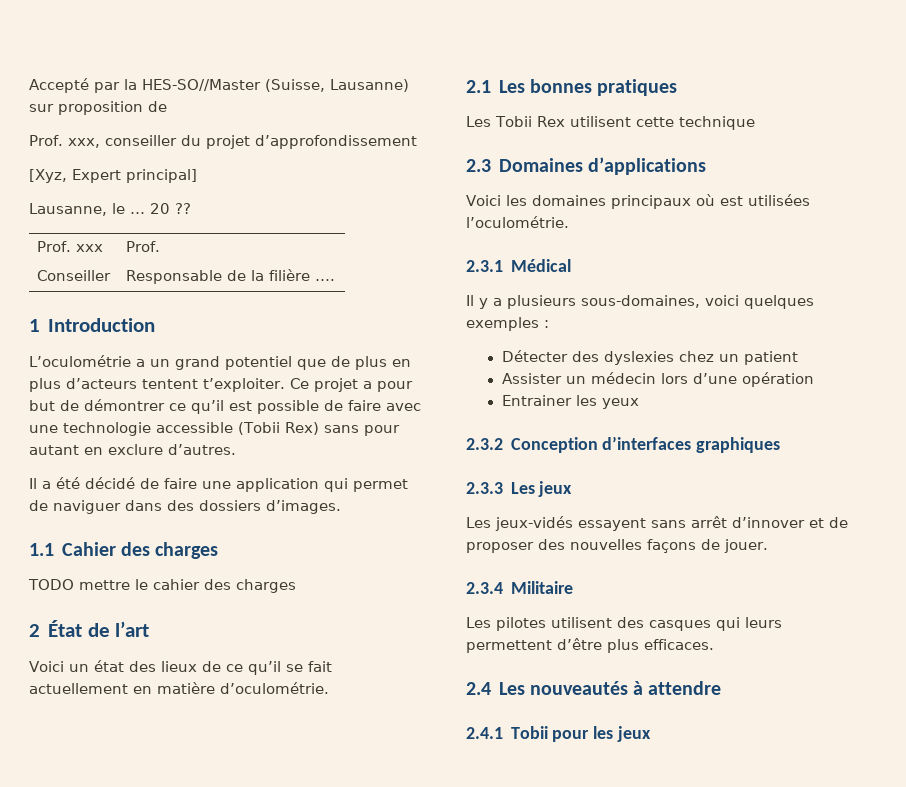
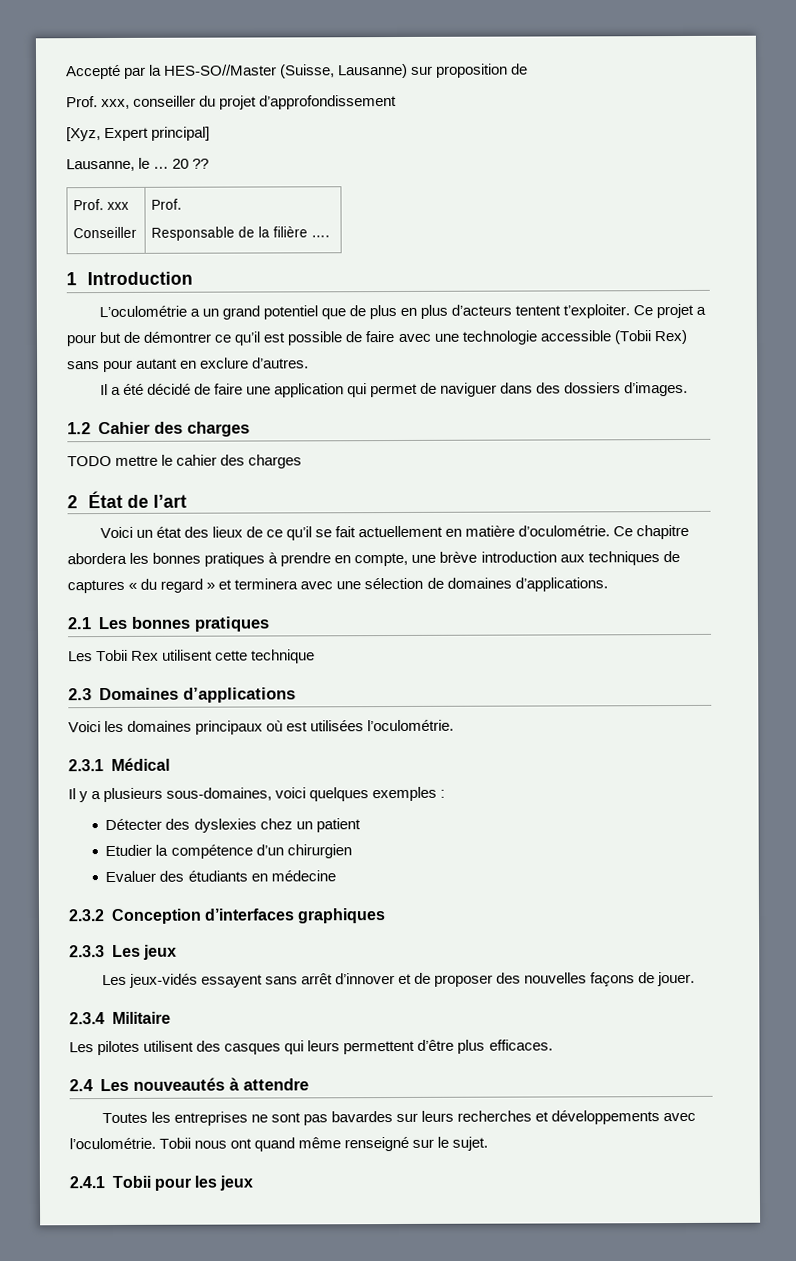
- 1.1 Cahier des charges
+ 1.2 Cahier des charges
+ Ce chapitre abordera les bonnes pratiques à prendre en compte, une brève introduction aux techniques de captures « du regard » et terminera avec une sélection de domaines d’applications.
- Assister un médecin lors d’une opération
- Entrainer les yeux
+ Etudier la compétence d’un chirurgien
+ Evaluer des étudiants en médecine
+ Toutes les entreprises ne sont pas bavardes sur leurs recherches et développements avec l’oculométrie. Tobii nous ont quand même renseigné sur le sujet.

